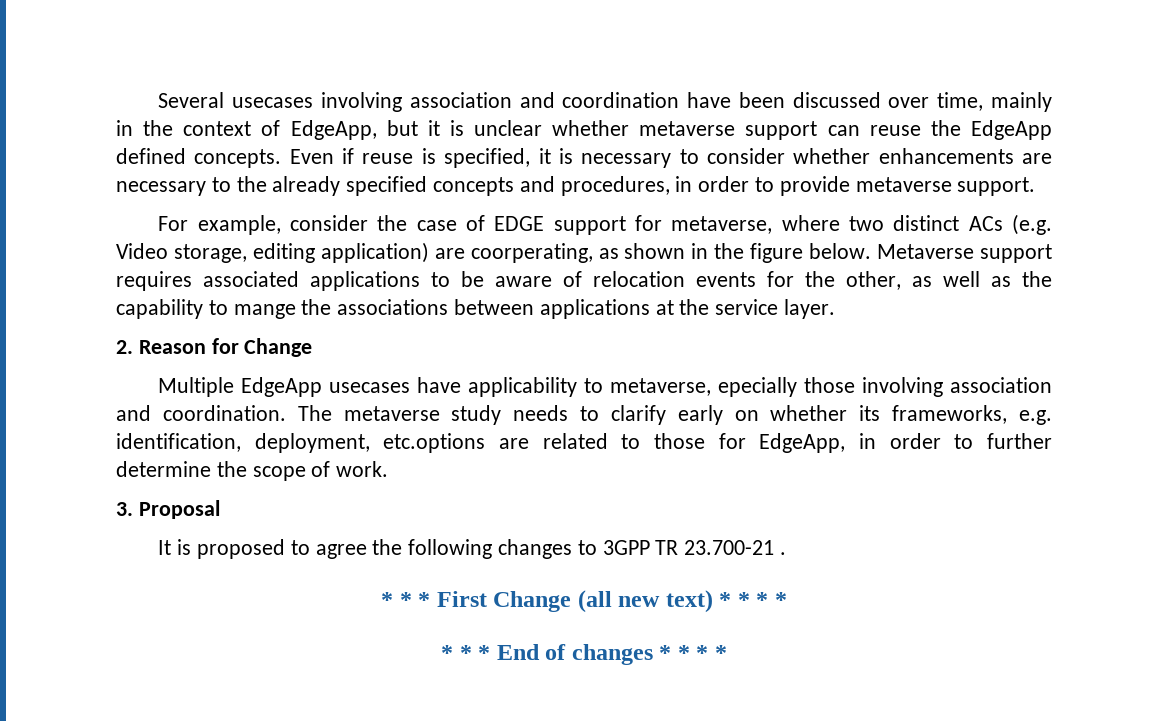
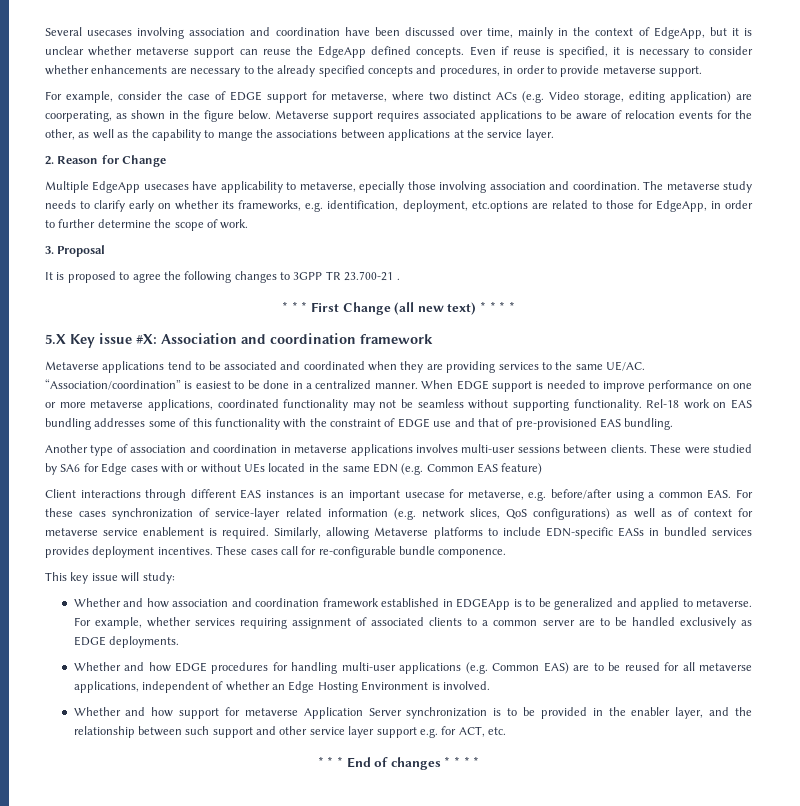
+ 5.X Key issue #X: Association and coordination framework
+ Metaverse applications tend to be associated and coordinated when they are providing services to the same UE/AC. “Association/coordination” is easiest to be done in a centralized manner. When EDGE support is needed to improve performance on one or more metaverse applications, coordinated functionality may not be seamless without supporting functionality. Rel-18 work on EAS bundling addresses some of this functionality with the constraint of EDGE use and that of pre-provisioned EAS bundling.
+ Another type of association and coordination in metaverse applications involves multi-user sessions between clients. These were studied by SA6 for Edge cases with or without UEs located in the same EDN (e.g. Common EAS feature)
+ Client interactions through different EAS instances is an important usecase for metaverse, e.g. before/after using a common EAS. For these cases synchronization of service-layer related information (e.g. network slices, QoS configurations) as well as of context for metaverse service enablement is required. Similarly, allowing Metaverse platforms to include EDN-specific EASs in bundled services provides deployment incentives. These cases call for re-configurable bundle componence.
+ This key issue will study:
+ Whether and how association and coordination framework established in EDGEApp is to be generalized and applied to metaverse. For example, whether services requiring assignment of associated clients to a common server are to be handled exclusively as EDGE deployments.
+ Whether and how EDGE procedures for handling multi-user applications (e.g. Common EAS) are to be reused for all metaverse applications, independent of whether an Edge Hosting Environment is involved.
+ Whether and how support for metaverse Application Server synchronization is to be provided in the enabler layer, and the relationship between such support and other service layer support e.g. for ACT, etc.

